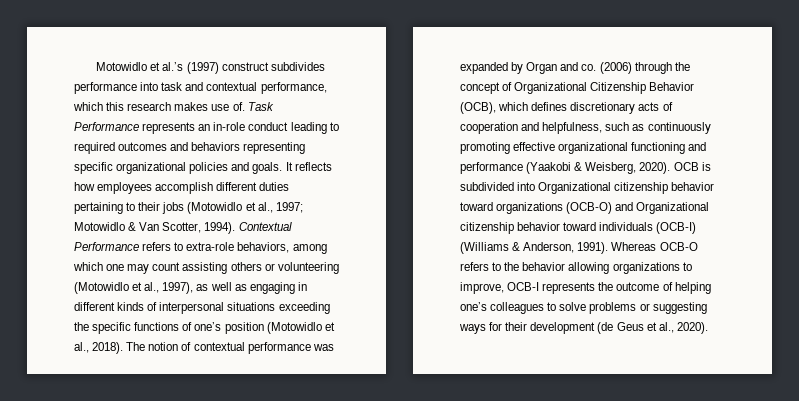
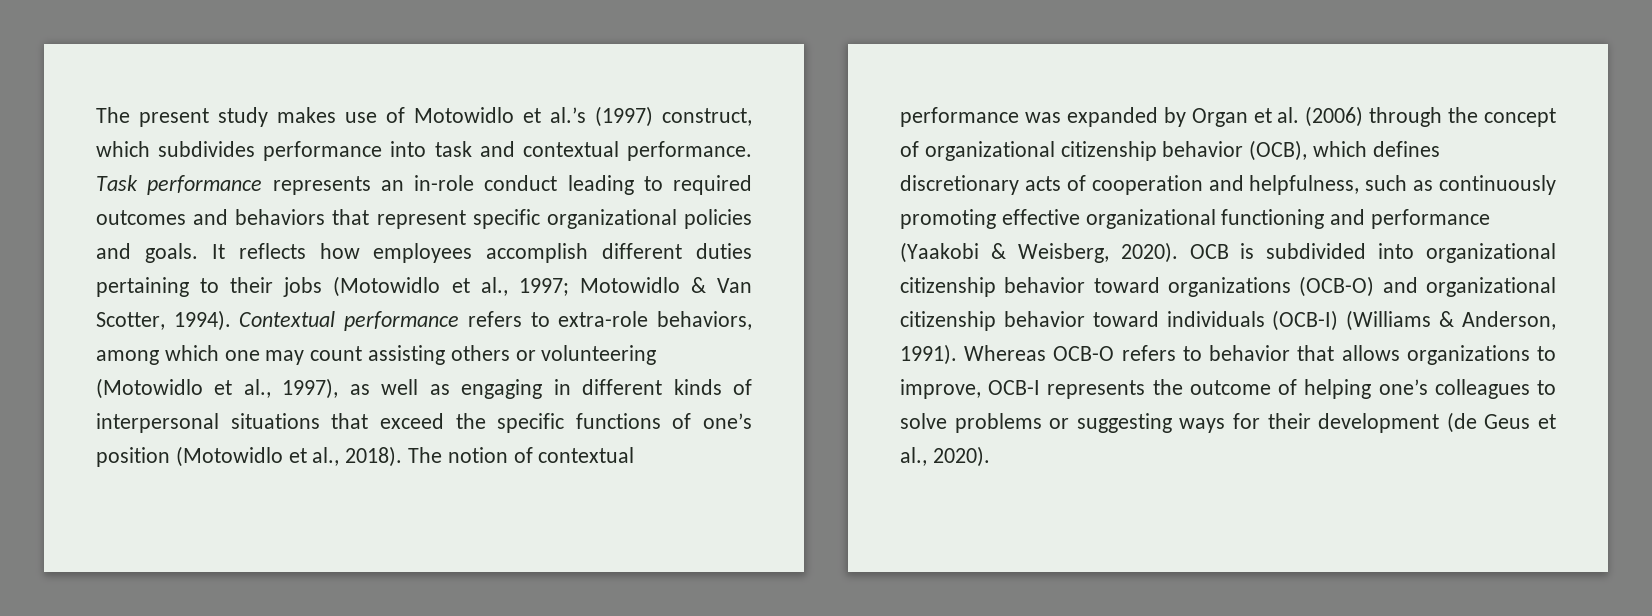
- Motowidlo et al.’s (1997) construct subdivides performance into task and contextual performance, which this research makes use of. Task Performance represents an in-role conduct leading to required outcomes and behaviors representing specific organizational policies and goals.
+ The present study makes use of Motowidlo et al.’s (1997) construct, which subdivides performance into task and contextual performance. Task performance represents an in-role conduct leading to required outcomes and behaviors that represent specific organizational policies and goals.
- Contextual Performance refers to extra-role behaviors, among which one may count assisting others or volunteering (Motowidlo et al., 1997), as well as engaging in different kinds of interpersonal situations exceeding the specific functions of one’s position (Motowidlo et al., 2018).
+ Contextual performance refers to extra-role behaviors, among which one may count assisting others or volunteering (Motowidlo et al., 1997), as well as engaging in different kinds of interpersonal situations that exceed the specific functions of one’s position (Motowidlo et al., 2018).
- The notion of contextual performance was expanded by Organ and co. (2006) through the concept of Organizational Citizenship Behavior (OCB), which defines discretionary acts of cooperation and helpfulness, such as continuously promoting effective organizational functioning and performance (Yaakobi & Weisberg, 2020).
+ The notion of contextual performance was expanded by Organ et al. (2006) through the concept of organizational citizenship behavior (OCB), which defines discretionary acts of cooperation and helpfulness, such as continuously promoting effective organizational functioning and performance (Yaakobi & Weisberg, 2020).
- OCB is subdivided into Organizational citizenship behavior toward organizations (OCB-O) and Organizational citizenship behavior toward individuals (OCB-I) (Williams & Anderson, 1991).
+ OCB is subdivided into organizational citizenship behavior toward organizations (OCB-O) and organizational citizenship behavior toward individuals (OCB-I) (Williams & Anderson, 1991).
- Whereas OCB-O refers to the behavior allowing organizations to improve, OCB-I represents the outcome of helping one’s colleagues to solve problems or suggesting ways for their development (de Geus et al., 2020).
+ Whereas OCB-O refers to behavior that allows organizations to improve, OCB-I represents the outcome of helping one’s colleagues to solve problems or suggesting ways for their development (de Geus et al., 2020).

